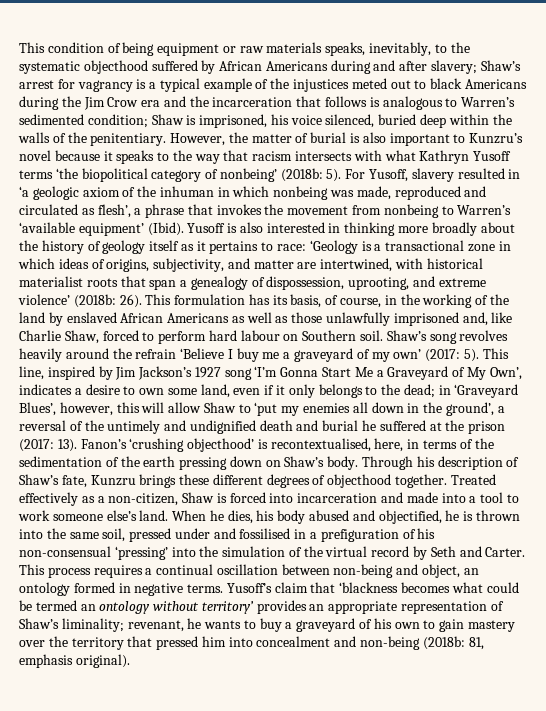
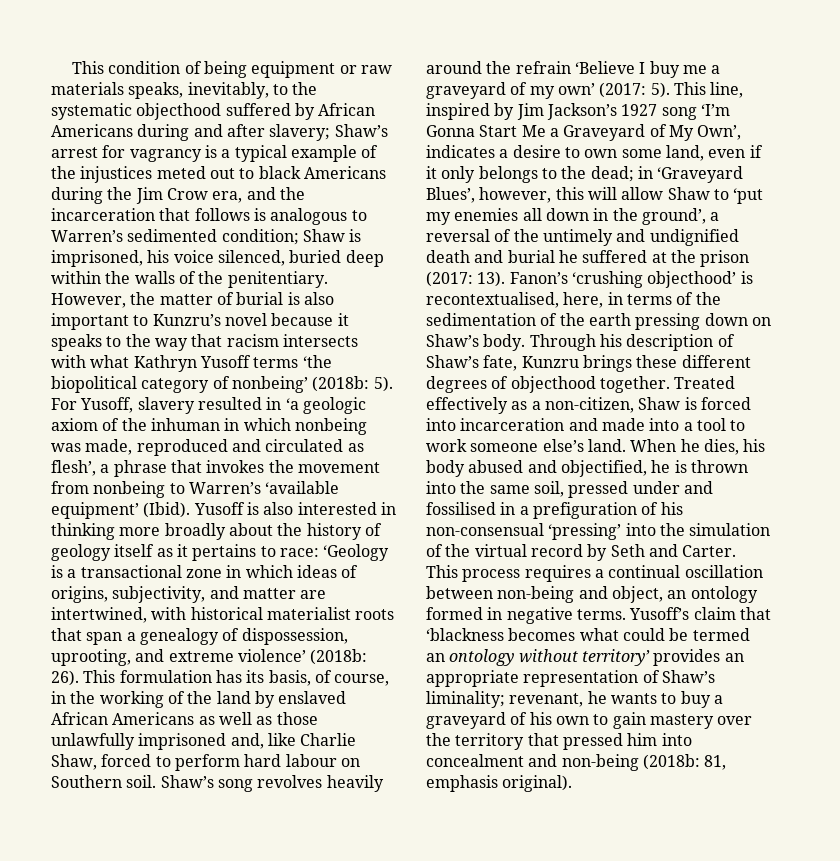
- Shaw’s arrest for vagrancy is a typical example of the injustices meted out to black Americans during the Jim Crow era and the incarceration that follows is analogous to Warren’s sedimented condition;
+ Shaw’s arrest for vagrancy is a typical example of the injustices meted out to black Americans during the Jim Crow era, and the incarceration that follows is analogous to Warren’s sedimented condition;

